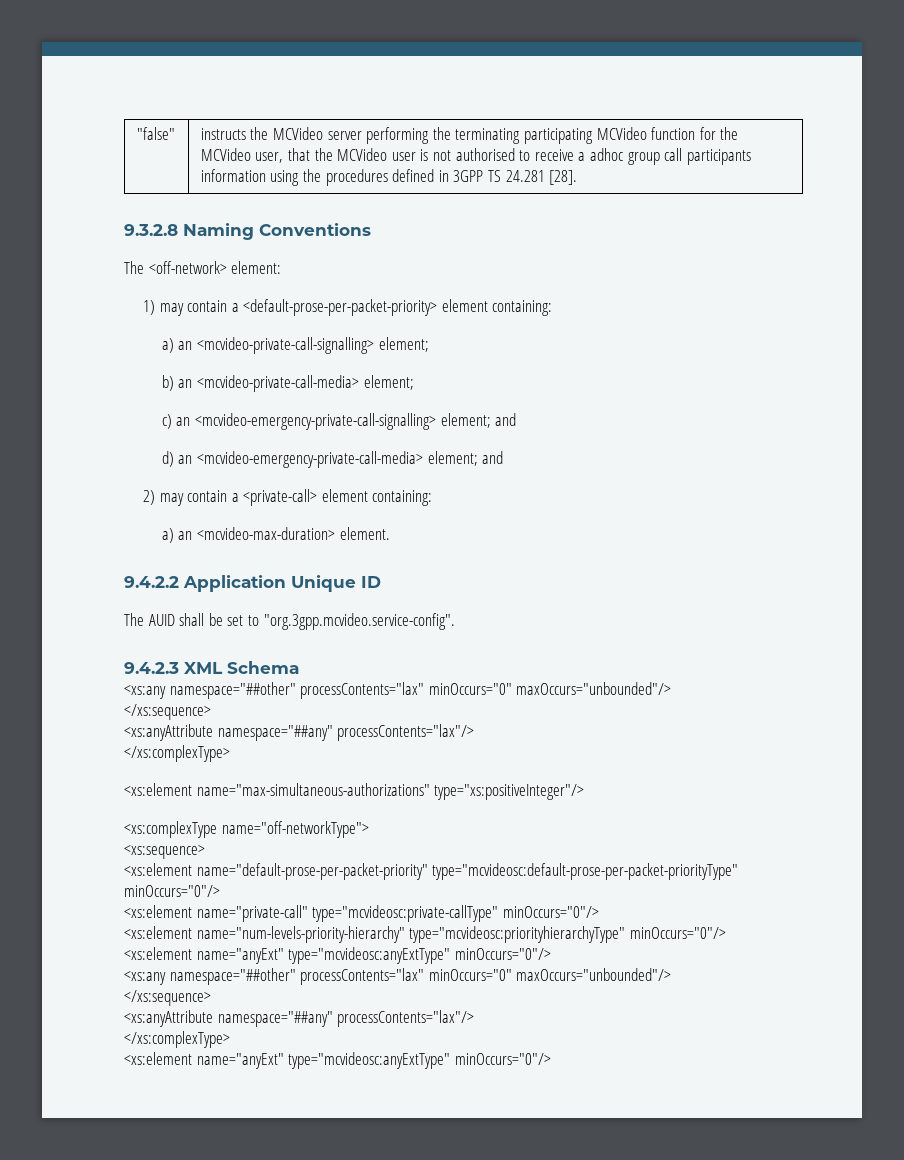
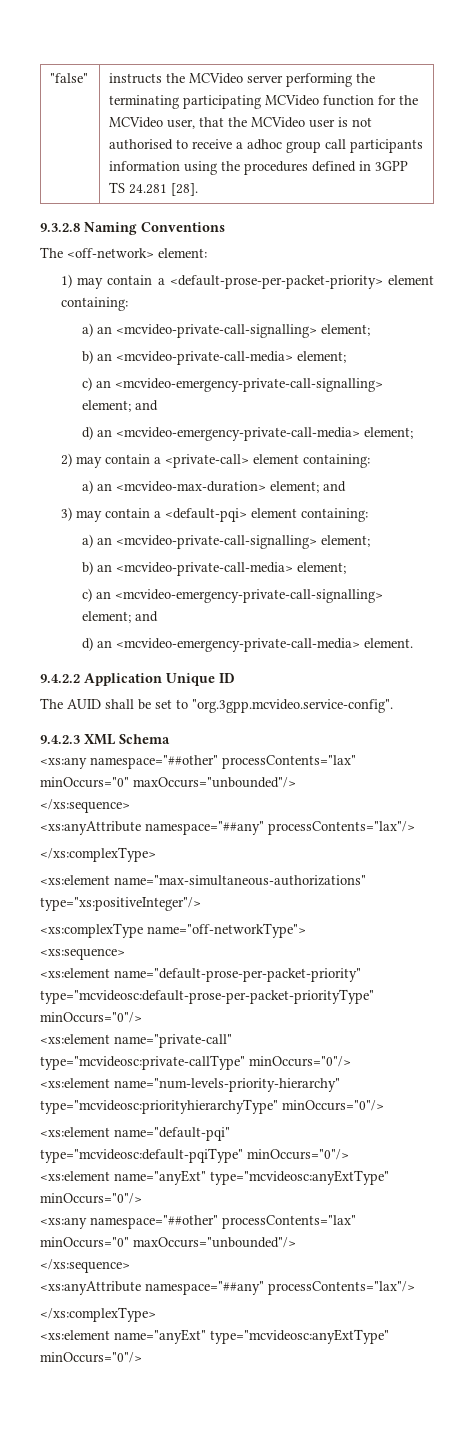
- d) an <mcvideo-emergency-private-call-media> element; and
+ d) an <mcvideo-emergency-private-call-media> element;
- a) an <mcvideo-max-duration> element.
+ a) an <mcvideo-max-duration> element; and
+ 3) may contain a <default-pqi> element containing:
+ a) an <mcvideo-private-call-signalling> element;
+ b) an <mcvideo-private-call-media> element;
+ c) an <mcvideo-emergency-private-call-signalling> element; and
+ d) an <mcvideo-emergency-private-call-media> element.
+ <xs:element name="default-pqi" type="mcvideosc:default-pqiType" minOccurs="0"/>

